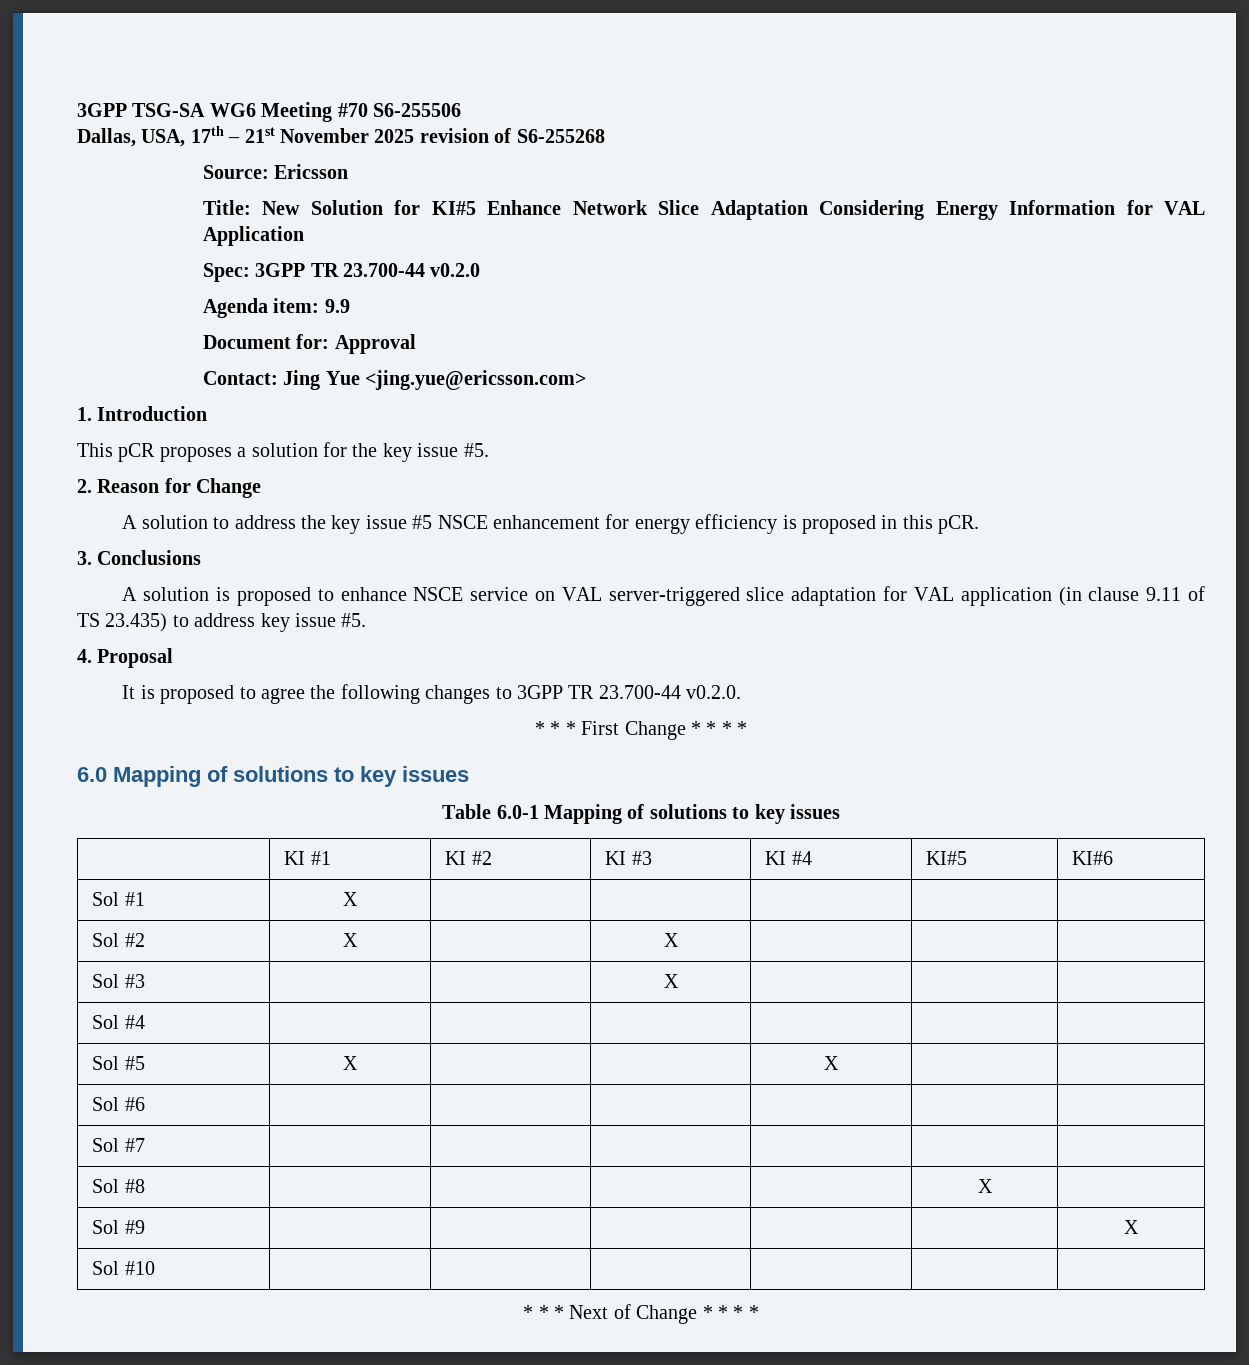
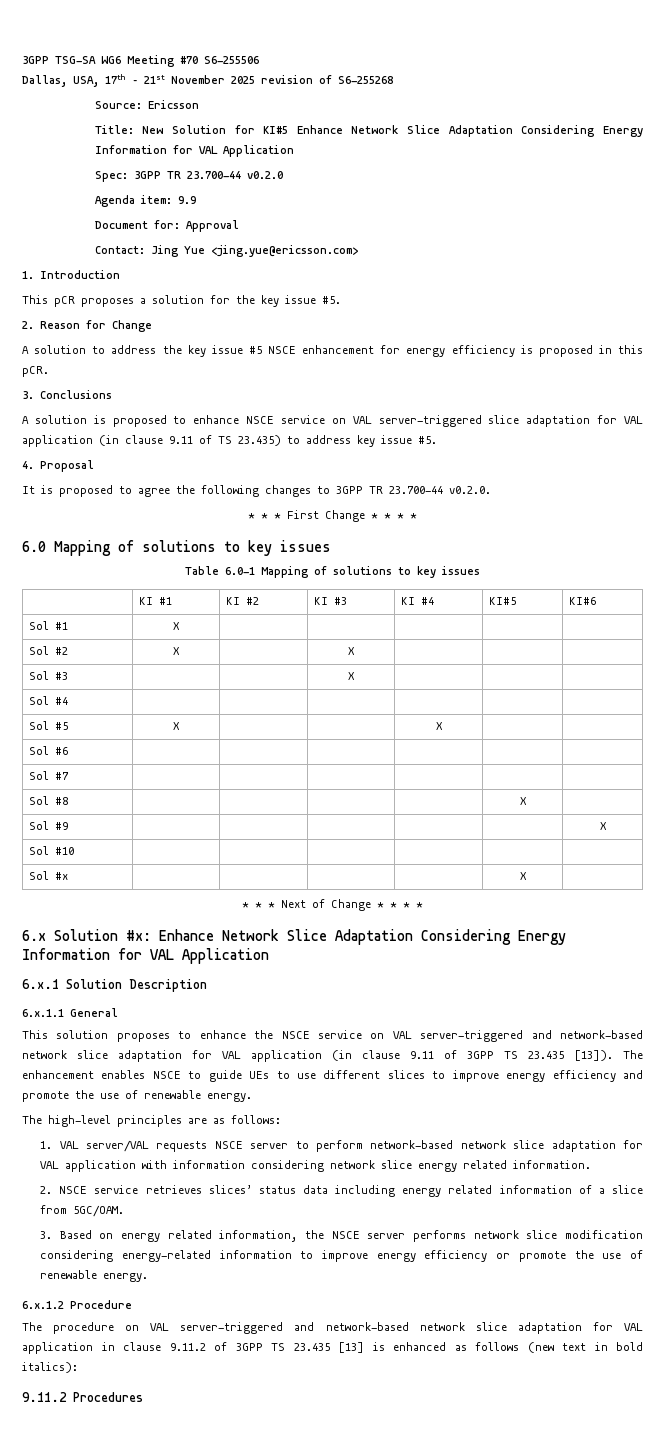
+ Sol #x | | | | | X |
+ 6.x Solution #x: Enhance Network Slice Adaptation Considering Energy Information for VAL Application
+ 6.x.1 Solution Description
+ 6.x.1.1 General
+ This solution proposes to enhance the NSCE service on VAL server-triggered and network-based network slice adaptation for VAL application (in clause 9.11 of 3GPP TS 23.435 [13]). The enhancement enables NSCE to guide UEs to use different slices to improve energy efficiency and promote the use of renewable energy.
+ The high-level principles are as follows:
+ 1. VAL server/VAL requests NSCE server to perform network-based network slice adaptation for VAL application with information considering network slice energy related information.
+ 2. NSCE service retrieves slices’ status data including energy related information of a slice from 5GC/OAM.
+ 3. Based on energy related information, the NSCE server performs network slice modification considering energy-related information to improve energy efficiency or promote the use of renewable energy.
+ 6.x.1.2 Procedure
+ The procedure on VAL server-triggered and network-based network slice adaptation for VAL application in clause 9.11.2 of 3GPP TS 23.435 [13] is enhanced as follows (new text in bold italics):
+ 9.11.2 Procedures

